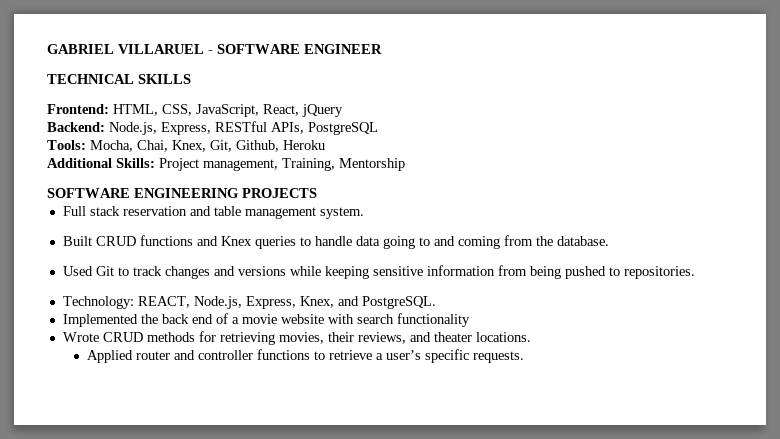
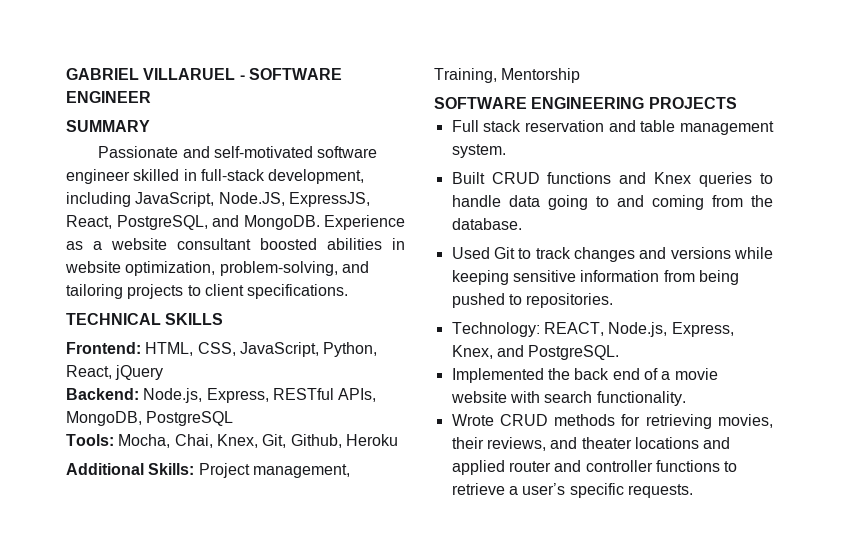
+ SUMMARY
+ Passionate and self-motivated software engineer skilled in full-stack development, including JavaScript, Node.JS, ExpressJS, React, PostgreSQL, and MongoDB. Experience as a website consultant boosted abilities in website optimization, problem-solving, and tailoring projects to client specifications.
- Frontend: HTML, CSS, JavaScript, React, jQuery
+ Frontend: HTML, CSS, JavaScript, Python, React, jQuery
- Backend: Node.js, Express, RESTful APIs, PostgreSQL
+ Backend: Node.js, Express, RESTful APIs, MongoDB, PostgreSQL
- Implemented the back end of a movie website with search functionality
+ Implemented the back end of a movie website with search functionality.
- Wrote CRUD methods for retrieving movies, their reviews, and theater locations.
- Applied router and controller functions to retrieve a user’s specific requests.
+ Wrote CRUD methods for retrieving movies, their reviews, and theater locations and applied router and controller functions to retrieve a user’s specific requests.

